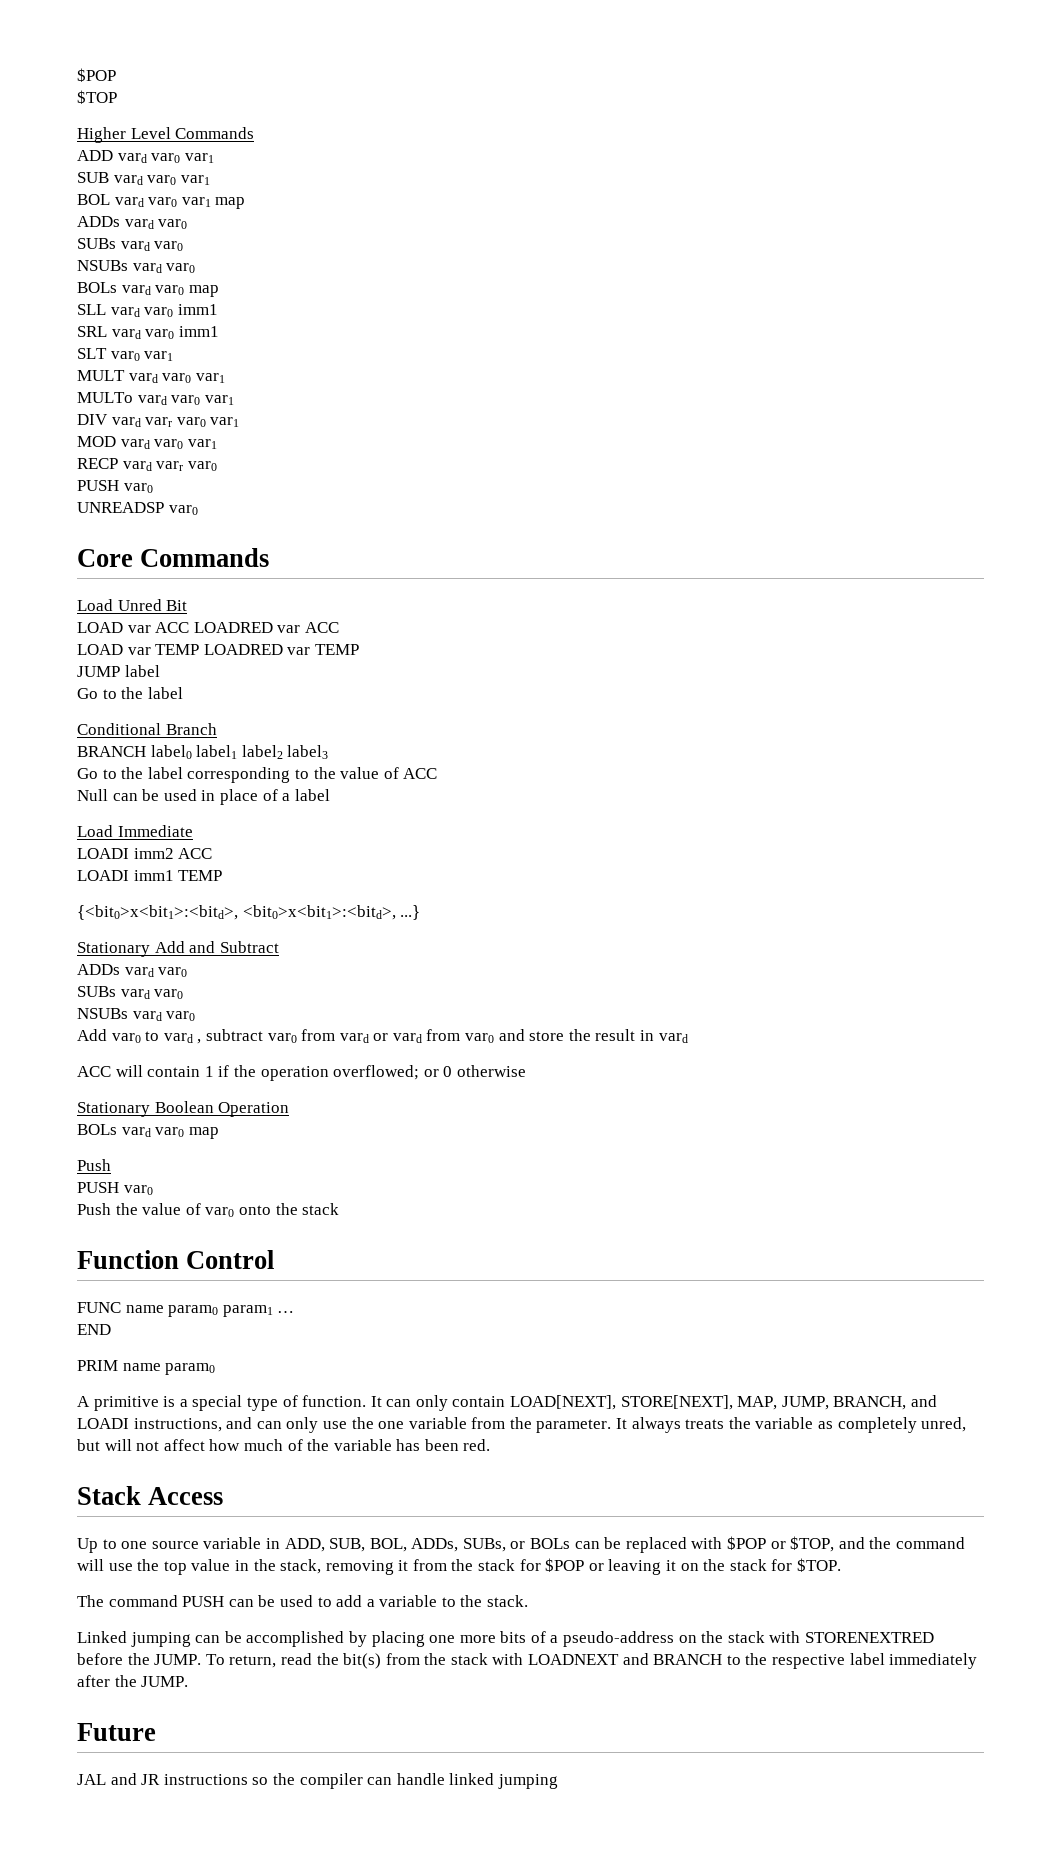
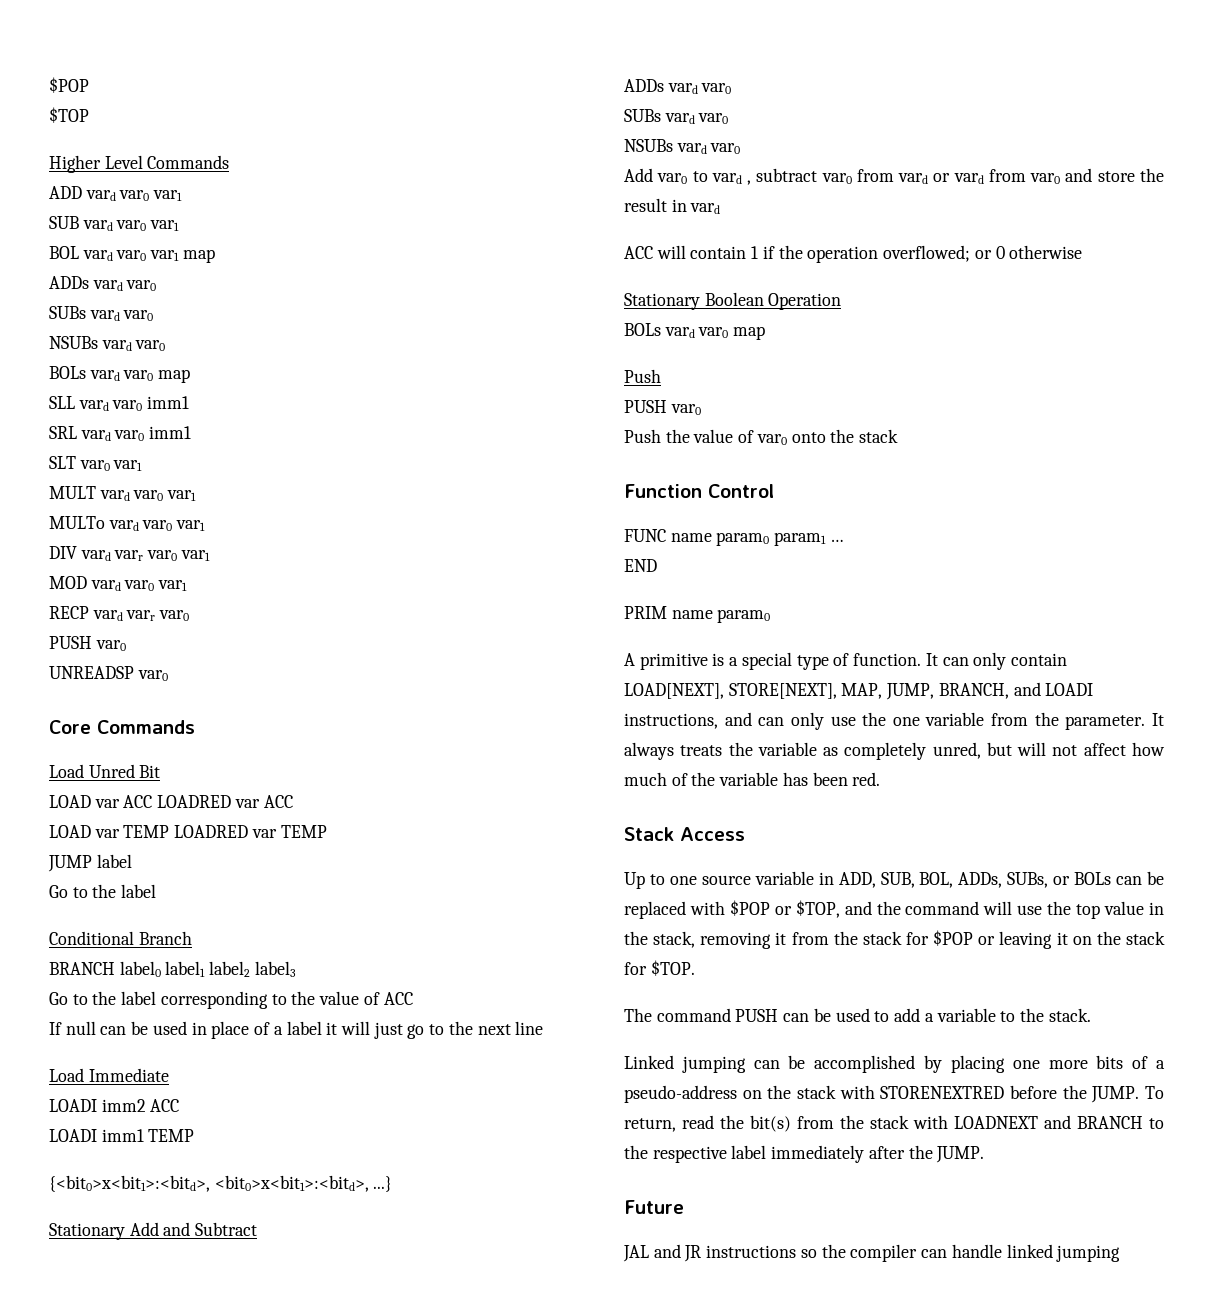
- Null can be used in place of a label
+ If null can be used in place of a label it will just go to the next line

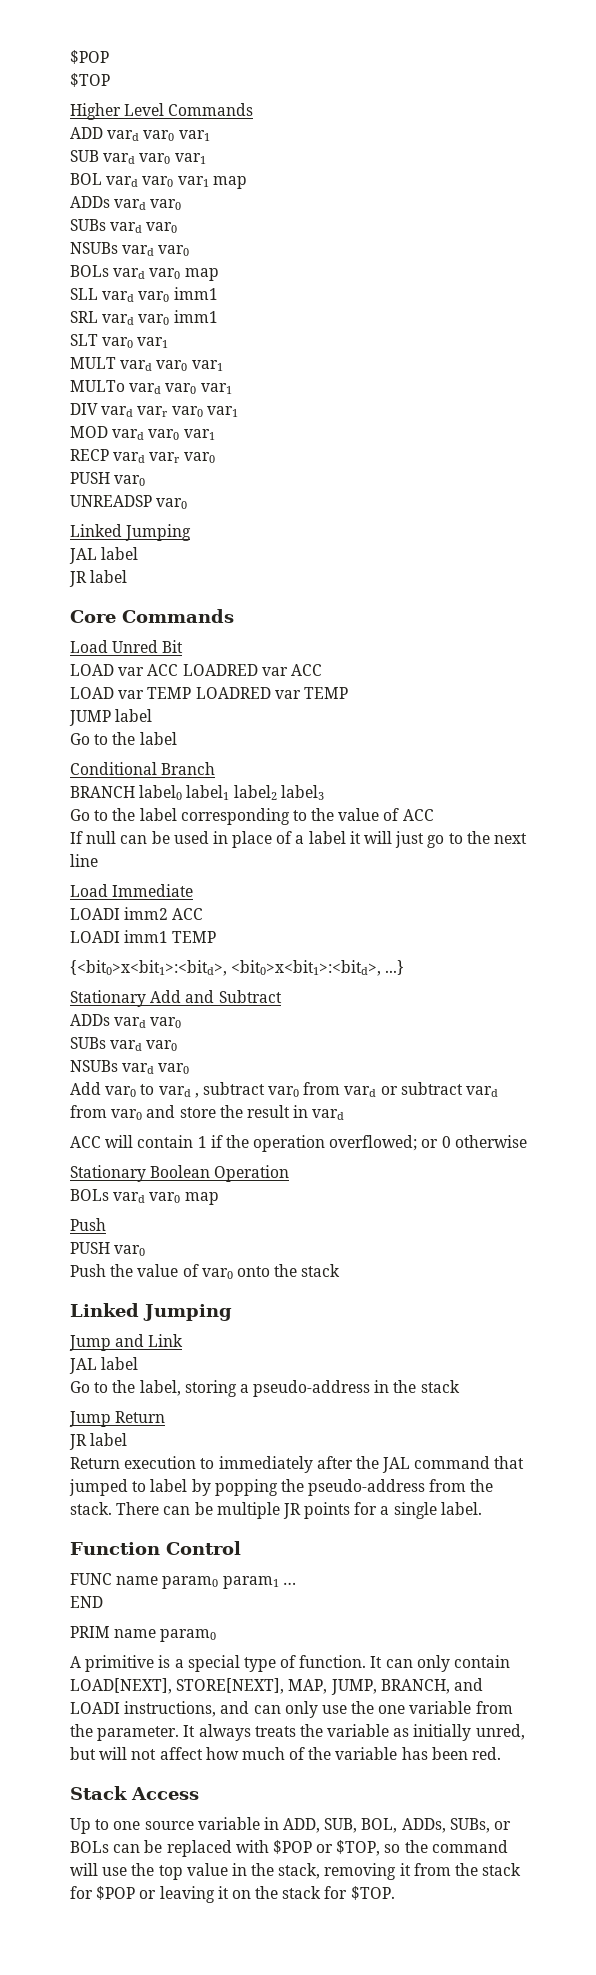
  UNREADSP var0
+ Linked Jumping
+ JAL label
+ JR label
- Add var0 to vard , subtract var0 from vard or vard from var0 and store the result in vard
+ Add var0 to vard , subtract var0 from vard or subtract vard from var0 and store the result in vard
  Push the value of var0 onto the stack
+ Linked Jumping
+ Jump and Link
+ JAL label
+ Go to the label, storing a pseudo-address in the stack
+ Jump Return
+ JR label
+ Return execution to immediately after the JAL command that jumped to label by popping the pseudo-address from the stack. There can be multiple JR points for a single label.
- It always treats the variable as completely unred, but will not affect how much of the variable has been red.
+ It always treats the variable as initially unred, but will not affect how much of the variable has been red.
- Up to one source variable in ADD, SUB, BOL, ADDs, SUBs, or BOLs can be replaced with $POP or $TOP, and the command will use the top value in the stack, removing it from the stack for $POP or leaving it on the stack for $TOP.
+ Up to one source variable in ADD, SUB, BOL, ADDs, SUBs, or BOLs can be replaced with $POP or $TOP, so the command will use the top value in the stack, removing it from the stack for $POP or leaving it on the stack for $TOP.
- The command PUSH can be used to add a variable to the stack.
- Linked jumping can be accomplished by placing one more bits of a pseudo-address on the stack with STORENEXTRED before the JUMP. To return, read the bit(s) from the stack with LOADNEXT and BRANCH to the respective label immediately after the JUMP.
- Future
- JAL and JR instructions so the compiler can handle linked jumping

